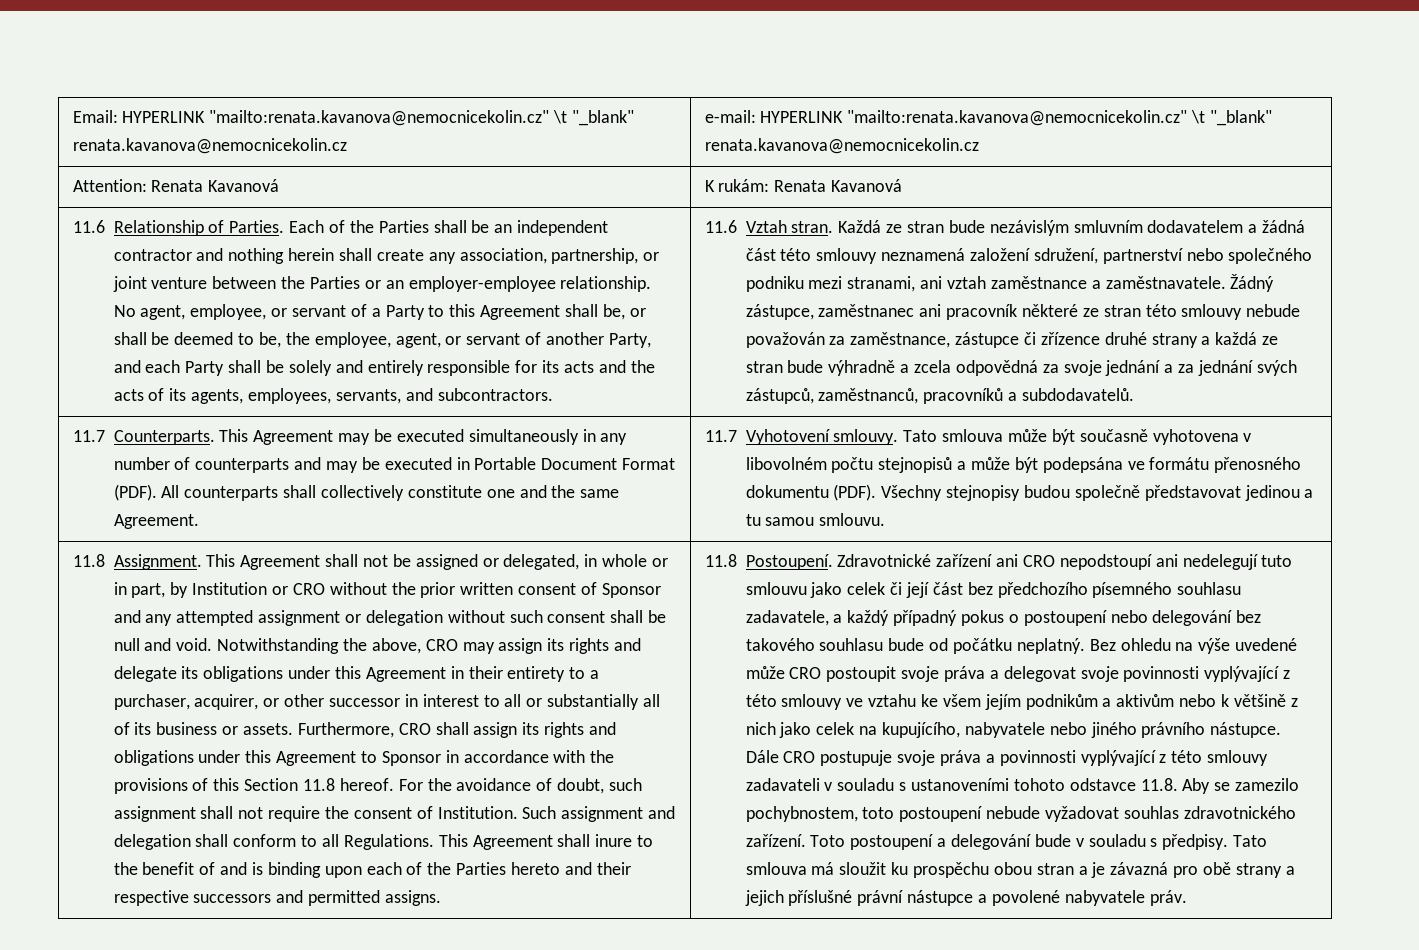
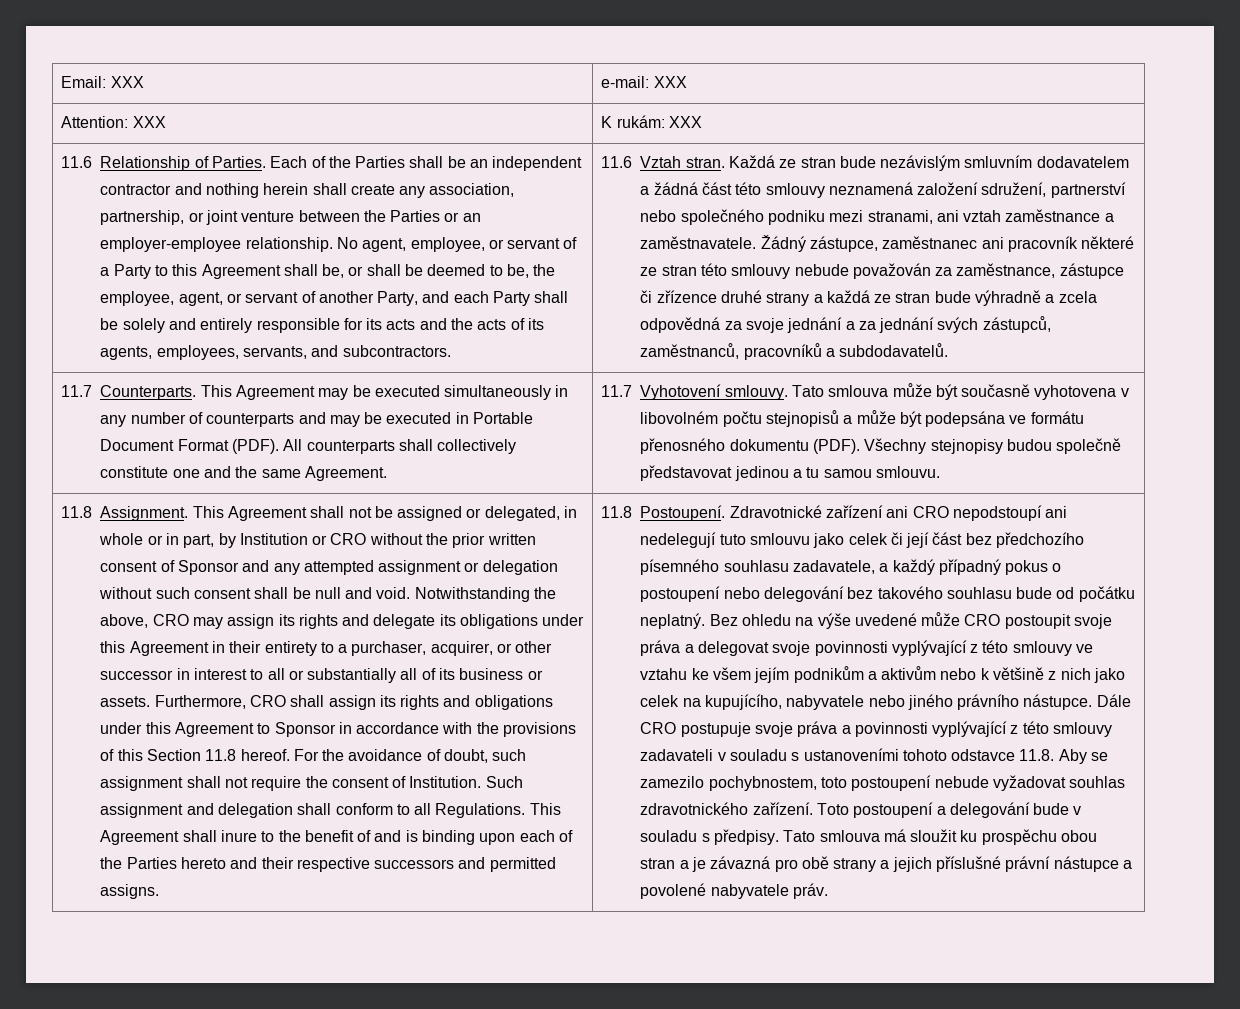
- Email: HYPERLINK "mailto:renata.kavanova@nemocnicekolin.cz" \t "_blank" renata.kavanova@nemocnicekolin.cz | e-mail: HYPERLINK "mailto:renata.kavanova@nemocnicekolin.cz" \t "_blank" renata.kavanova@nemocnicekolin.cz
+ Email: XXX | e-mail: XXX
- Attention: Renata Kavanová | K rukám: Renata Kavanová
+ Attention: XXX | K rukám: XXX

